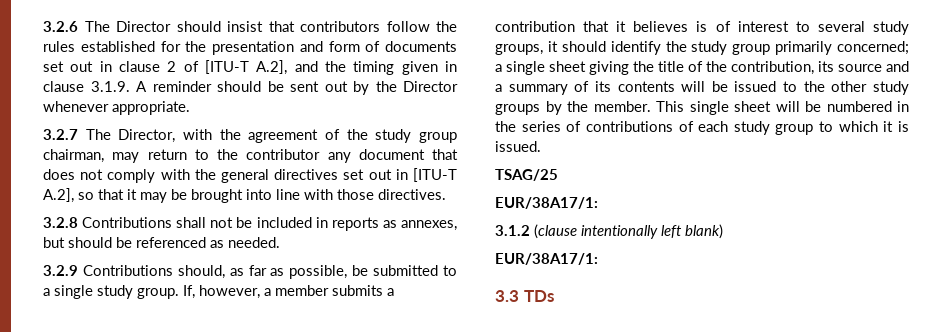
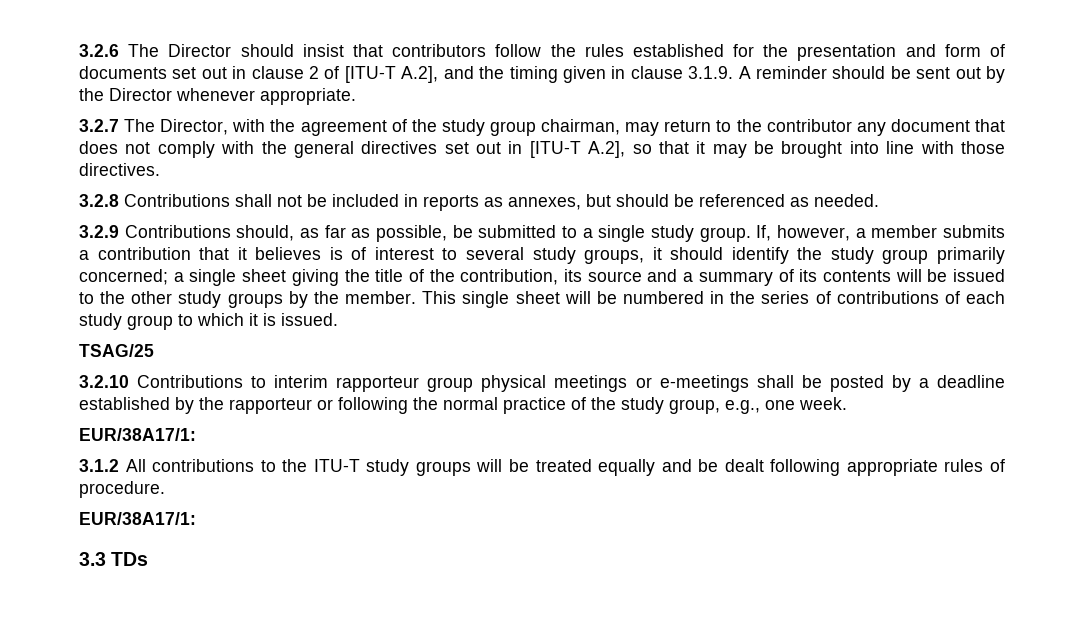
  TSAG/25
+ 3.2.10 Contributions to interim rapporteur group physical meetings or e-meetings shall be posted by a deadline established by the rapporteur or following the normal practice of the study group, e.g., one week.
  EUR/38A17/1:
- 3.1.2 (clause intentionally left blank)
+ 3.1.2 All contributions to the ITU-T study groups will be treated equally and be dealt following appropriate rules of procedure.

